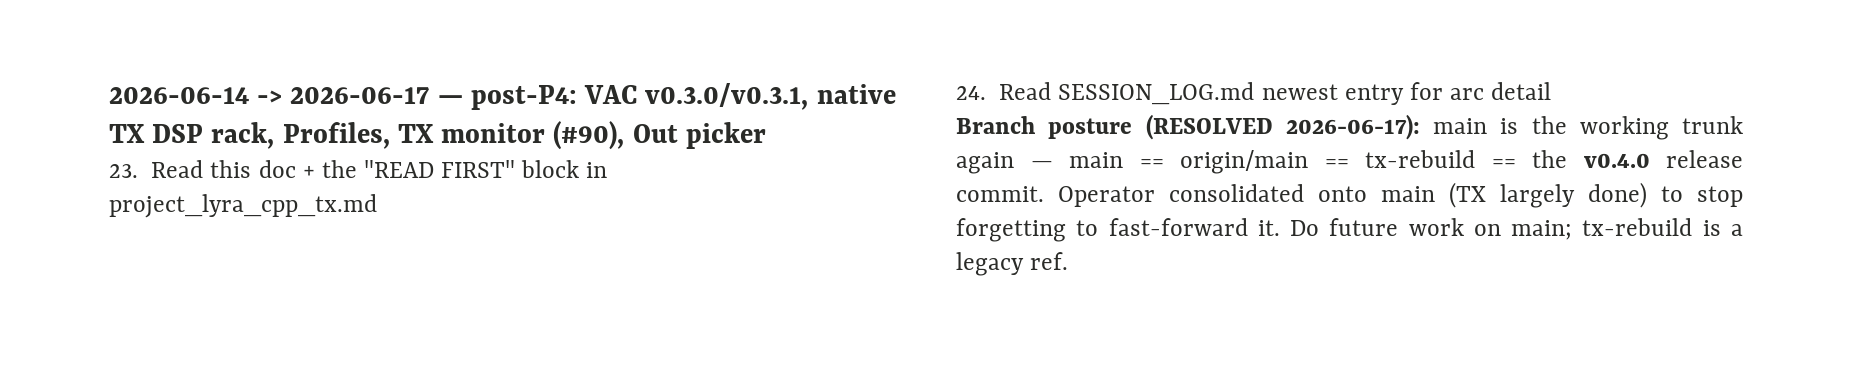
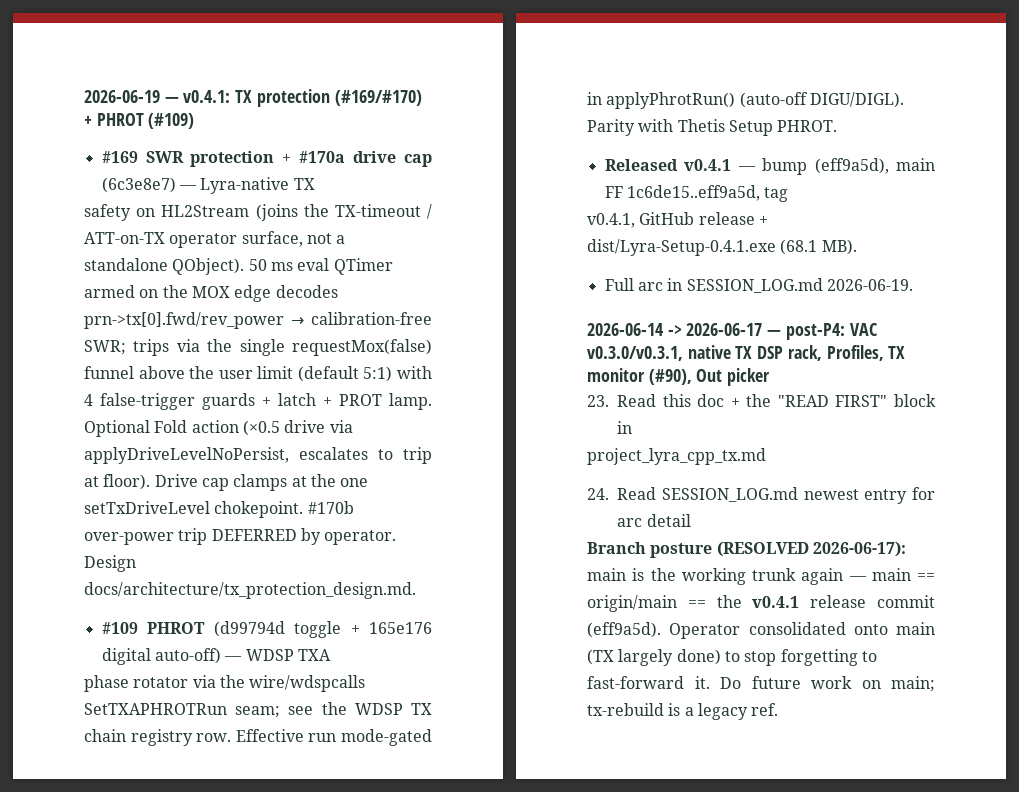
+ 2026-06-19 — v0.4.1: TX protection (#169/#170) + PHROT (#109)
+ #169 SWR protection + #170a drive cap (6c3e8e7) — Lyra-native TX
+ safety on HL2Stream (joins the TX-timeout / ATT-on-TX operator surface, not a standalone QObject). 50 ms eval QTimer armed on the MOX edge decodes prn->tx[0].fwd/rev_power → calibration-free SWR; trips via the single requestMox(false) funnel above the user limit (default 5:1) with 4 false-trigger guards + latch + PROT lamp. Optional Fold action (×0.5 drive via applyDriveLevelNoPersist, escalates to trip at floor). Drive cap clamps at the one setTxDriveLevel chokepoint. #170b over-power trip DEFERRED by operator. Design docs/architecture/tx_protection_design.md.
+ #109 PHROT (d99794d toggle + 165e176 digital auto-off) — WDSP TXA
+ phase rotator via the wire/wdspcalls SetTXAPHROTRun seam; see the WDSP TX chain registry row. Effective run mode-gated in applyPhrotRun() (auto-off DIGU/DIGL). Parity with Thetis Setup PHROT.
+ Released v0.4.1 — bump (eff9a5d), main FF 1c6de15..eff9a5d, tag
+ v0.4.1, GitHub release + dist/Lyra-Setup-0.4.1.exe (68.1 MB).
+ Full arc in SESSION_LOG.md 2026-06-19.
- Branch posture (RESOLVED 2026-06-17): main is the working trunk again — main == origin/main == tx-rebuild == the v0.4.0 release commit.
+ Branch posture (RESOLVED 2026-06-17): main is the working trunk again — main == origin/main == the v0.4.1 release commit (eff9a5d).

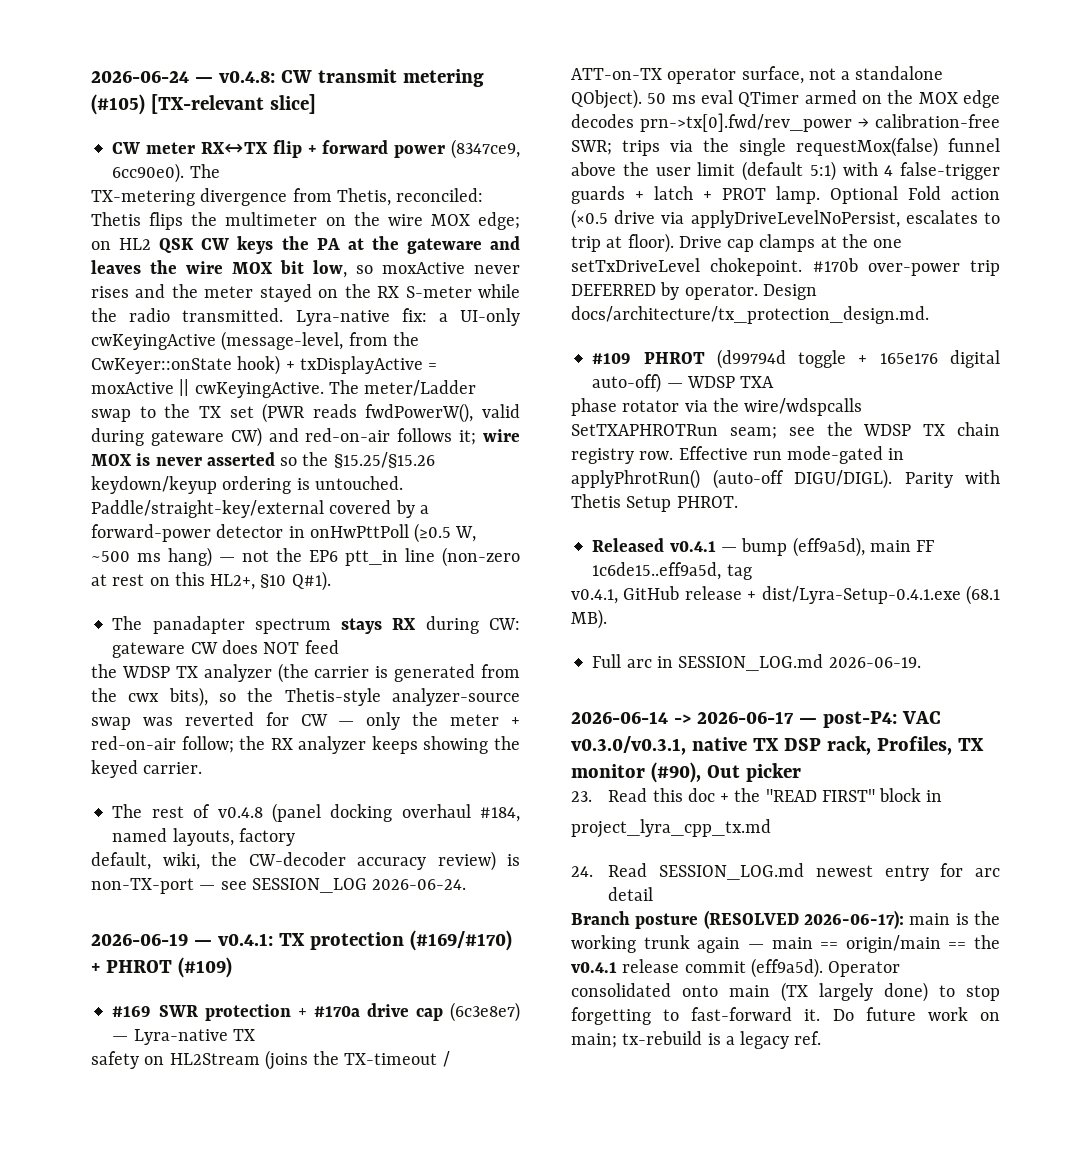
+ 2026-06-24 — v0.4.8: CW transmit metering (#105) [TX-relevant slice]
+ CW meter RX↔TX flip + forward power (8347ce9, 6cc90e0). The
+ TX-metering divergence from Thetis, reconciled: Thetis flips the multimeter on the wire MOX edge; on HL2 QSK CW keys the PA at the gateware and leaves the wire MOX bit low, so moxActive never rises and the meter stayed on the RX S-meter while the radio transmitted. Lyra-native fix: a UI-only cwKeyingActive (message-level, from the CwKeyer::onState hook) + txDisplayActive = moxActive || cwKeyingActive. The meter/Ladder swap to the TX set (PWR reads fwdPowerW(), valid during gateware CW) and red-on-air follows it; wire MOX is never asserted so the §15.25/§15.26 keydown/keyup ordering is untouched. Paddle/straight-key/external covered by a forward-power detector in onHwPttPoll (≥0.5 W, ~500 ms hang) — not the EP6 ptt_in line (non-zero at rest on this HL2+, §10 Q#1).
+ The panadapter spectrum stays RX during CW: gateware CW does NOT feed
+ the WDSP TX analyzer (the carrier is generated from the cwx bits), so the Thetis-style analyzer-source swap was reverted for CW — only the meter + red-on-air follow; the RX analyzer keeps showing the keyed carrier.
+ The rest of v0.4.8 (panel docking overhaul #184, named layouts, factory
+ default, wiki, the CW-decoder accuracy review) is non-TX-port — see SESSION_LOG 2026-06-24.

